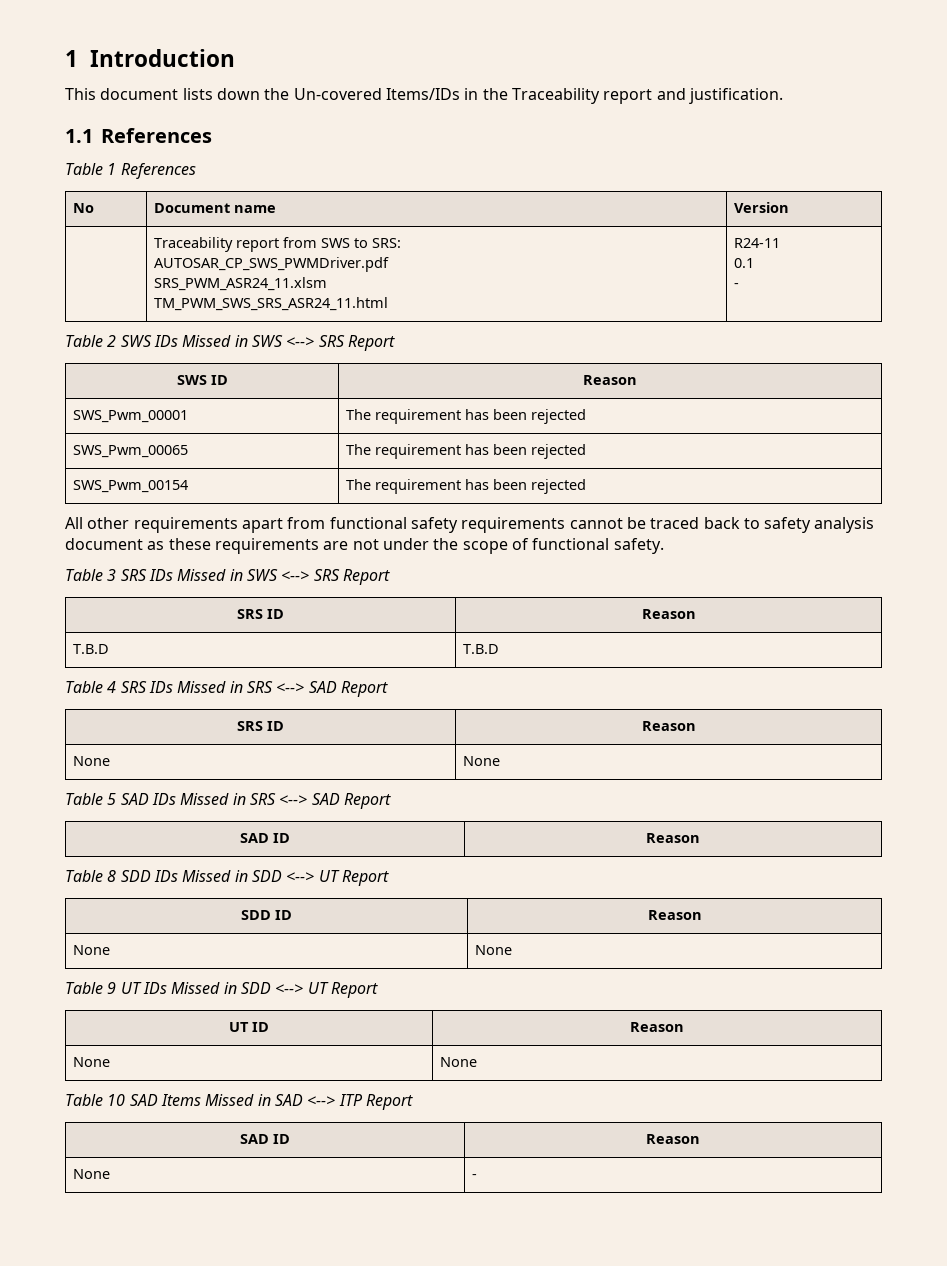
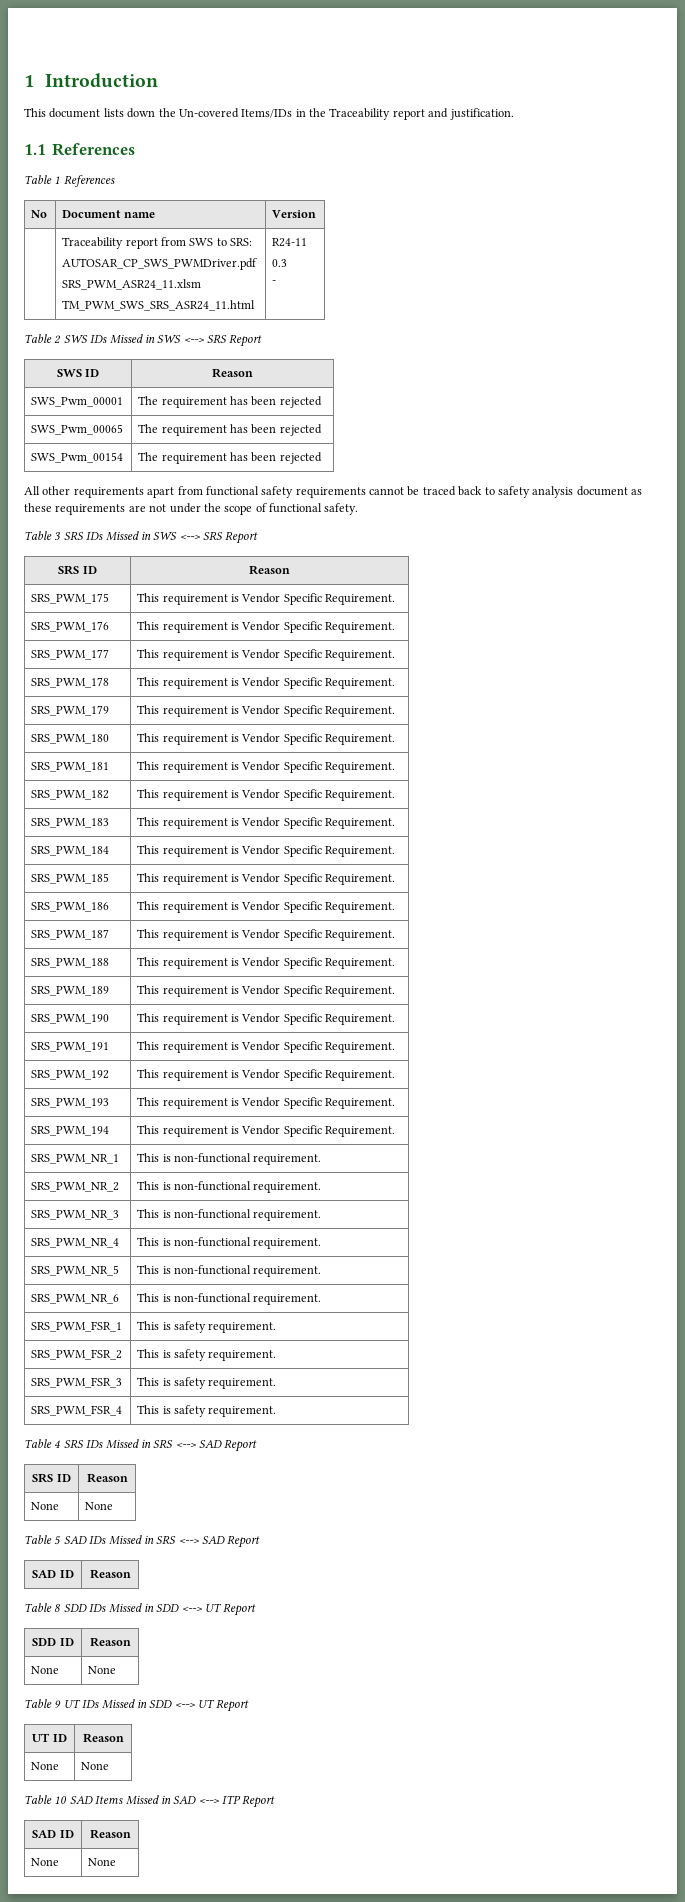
  | Traceability report from SWS to SRS:
  AUTOSAR_CP_SWS_PWMDriver.pdf
  SRS_PWM_ASR24_11.xlsm
  TM_PWM_SWS_SRS_ASR24_11.html | R24-11
- 0.1
+ 0.3
- T.B.D | T.B.D
+ SRS_PWM_175 | This requirement is Vendor Specific Requirement.
+ SRS_PWM_176 | This requirement is Vendor Specific Requirement.
+ SRS_PWM_177 | This requirement is Vendor Specific Requirement.
+ SRS_PWM_178 | This requirement is Vendor Specific Requirement.
+ SRS_PWM_179 | This requirement is Vendor Specific Requirement.
+ SRS_PWM_180 | This requirement is Vendor Specific Requirement.
+ SRS_PWM_181 | This requirement is Vendor Specific Requirement.
+ SRS_PWM_182 | This requirement is Vendor Specific Requirement.
+ SRS_PWM_183 | This requirement is Vendor Specific Requirement.
+ SRS_PWM_184 | This requirement is Vendor Specific Requirement.
+ SRS_PWM_185 | This requirement is Vendor Specific Requirement.
+ SRS_PWM_186 | This requirement is Vendor Specific Requirement.
+ SRS_PWM_187 | This requirement is Vendor Specific Requirement.
+ SRS_PWM_188 | This requirement is Vendor Specific Requirement.
+ SRS_PWM_189 | This requirement is Vendor Specific Requirement.
+ SRS_PWM_190 | This requirement is Vendor Specific Requirement.
+ SRS_PWM_191 | This requirement is Vendor Specific Requirement.
+ SRS_PWM_192 | This requirement is Vendor Specific Requirement.
+ SRS_PWM_193 | This requirement is Vendor Specific Requirement.
+ SRS_PWM_194 | This requirement is Vendor Specific Requirement.
+ SRS_PWM_NR_1 | This is non-functional requirement.
+ SRS_PWM_NR_2 | This is non-functional requirement.
+ SRS_PWM_NR_3 | This is non-functional requirement.
+ SRS_PWM_NR_4 | This is non-functional requirement.
+ SRS_PWM_NR_5 | This is non-functional requirement.
+ SRS_PWM_NR_6 | This is non-functional requirement.
+ SRS_PWM_FSR_1 | This is safety requirement.
+ SRS_PWM_FSR_2 | This is safety requirement.
+ SRS_PWM_FSR_3 | This is safety requirement.
+ SRS_PWM_FSR_4 | This is safety requirement.
  Table 10 SAD Items Missed in SAD <--> ITP Report
  SAD ID | Reason
- None | -
+ None | None

